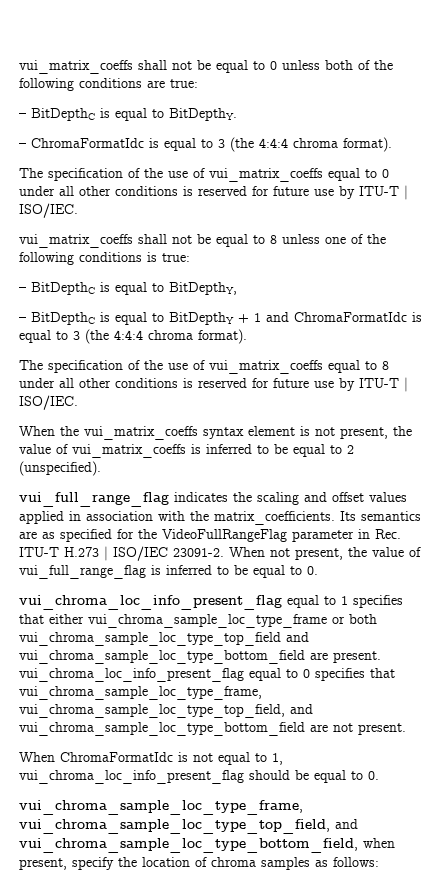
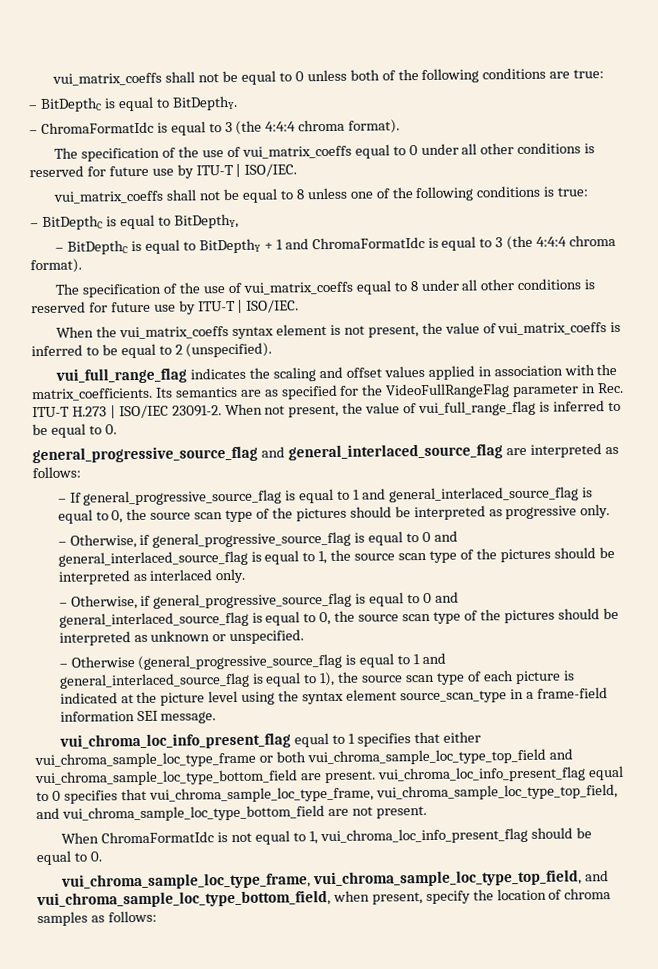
+ general_progressive_source_flag and general_interlaced_source_flag are interpreted as follows:
+ – If general_progressive_source_flag is equal to 1 and general_interlaced_source_flag is equal to 0, the source scan type of the pictures should be interpreted as progressive only.
+ – Otherwise, if general_progressive_source_flag is equal to 0 and general_interlaced_source_flag is equal to 1, the source scan type of the pictures should be interpreted as interlaced only.
+ – Otherwise, if general_progressive_source_flag is equal to 0 and general_interlaced_source_flag is equal to 0, the source scan type of the pictures should be interpreted as unknown or unspecified.
+ – Otherwise (general_progressive_source_flag is equal to 1 and general_interlaced_source_flag is equal to 1), the source scan type of each picture is indicated at the picture level using the syntax element source_scan_type in a frame-field information SEI message.

